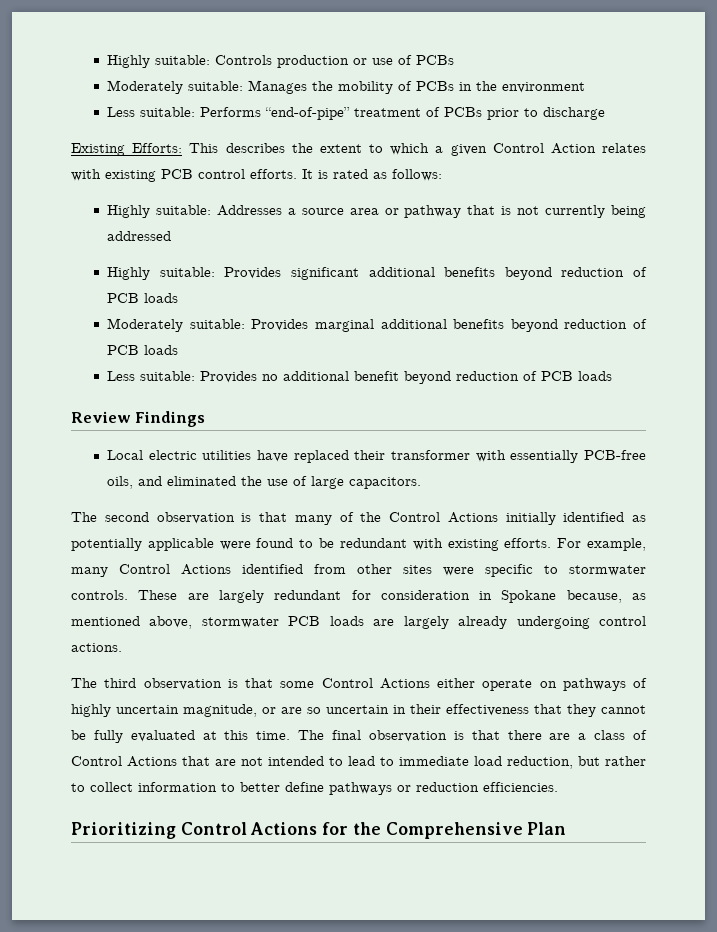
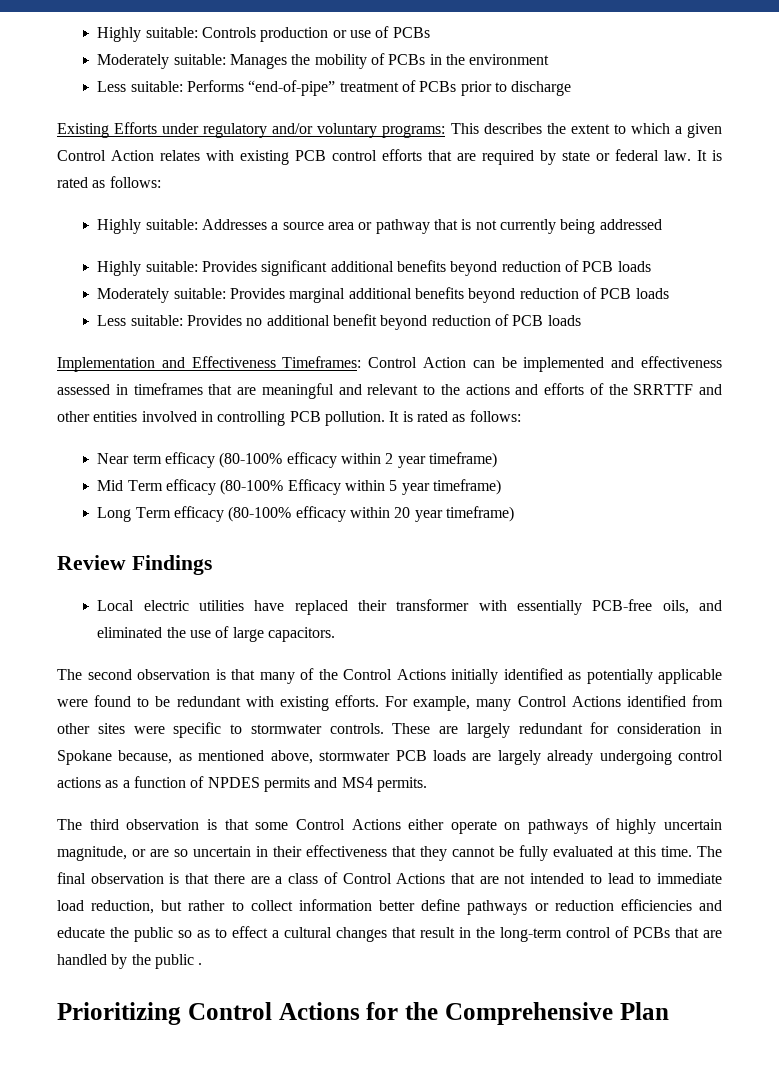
- Existing Efforts: This describes the extent to which a given Control Action relates with existing PCB control efforts.
+ Existing Efforts under regulatory and/or voluntary programs: This describes the extent to which a given Control Action relates with existing PCB control efforts that are required by state or federal law.
+ Implementation and Effectiveness Timeframes: Control Action can be implemented and effectiveness assessed in timeframes that are meaningful and relevant to the actions and efforts of the SRRTTF and other entities involved in controlling PCB pollution. It is rated as follows:
+ Near term efficacy (80-100% efficacy within 2 year timeframe)
+ Mid Term efficacy (80-100% Efficacy within 5 year timeframe)
+ Long Term efficacy (80-100% efficacy within 20 year timeframe)
- These are largely redundant for consideration in Spokane because, as mentioned above, stormwater PCB loads are largely already undergoing control actions.
+ These are largely redundant for consideration in Spokane because, as mentioned above, stormwater PCB loads are largely already undergoing control actions as a function of NPDES permits and MS4 permits.
- The final observation is that there are a class of Control Actions that are not intended to lead to immediate load reduction, but rather to collect information to better define pathways or reduction efficiencies.
+ The final observation is that there are a class of Control Actions that are not intended to lead to immediate load reduction, but rather to collect information better define pathways or reduction efficiencies and educate the public so as to effect a cultural changes that result in the long-term control of PCBs that are handled by the public .

